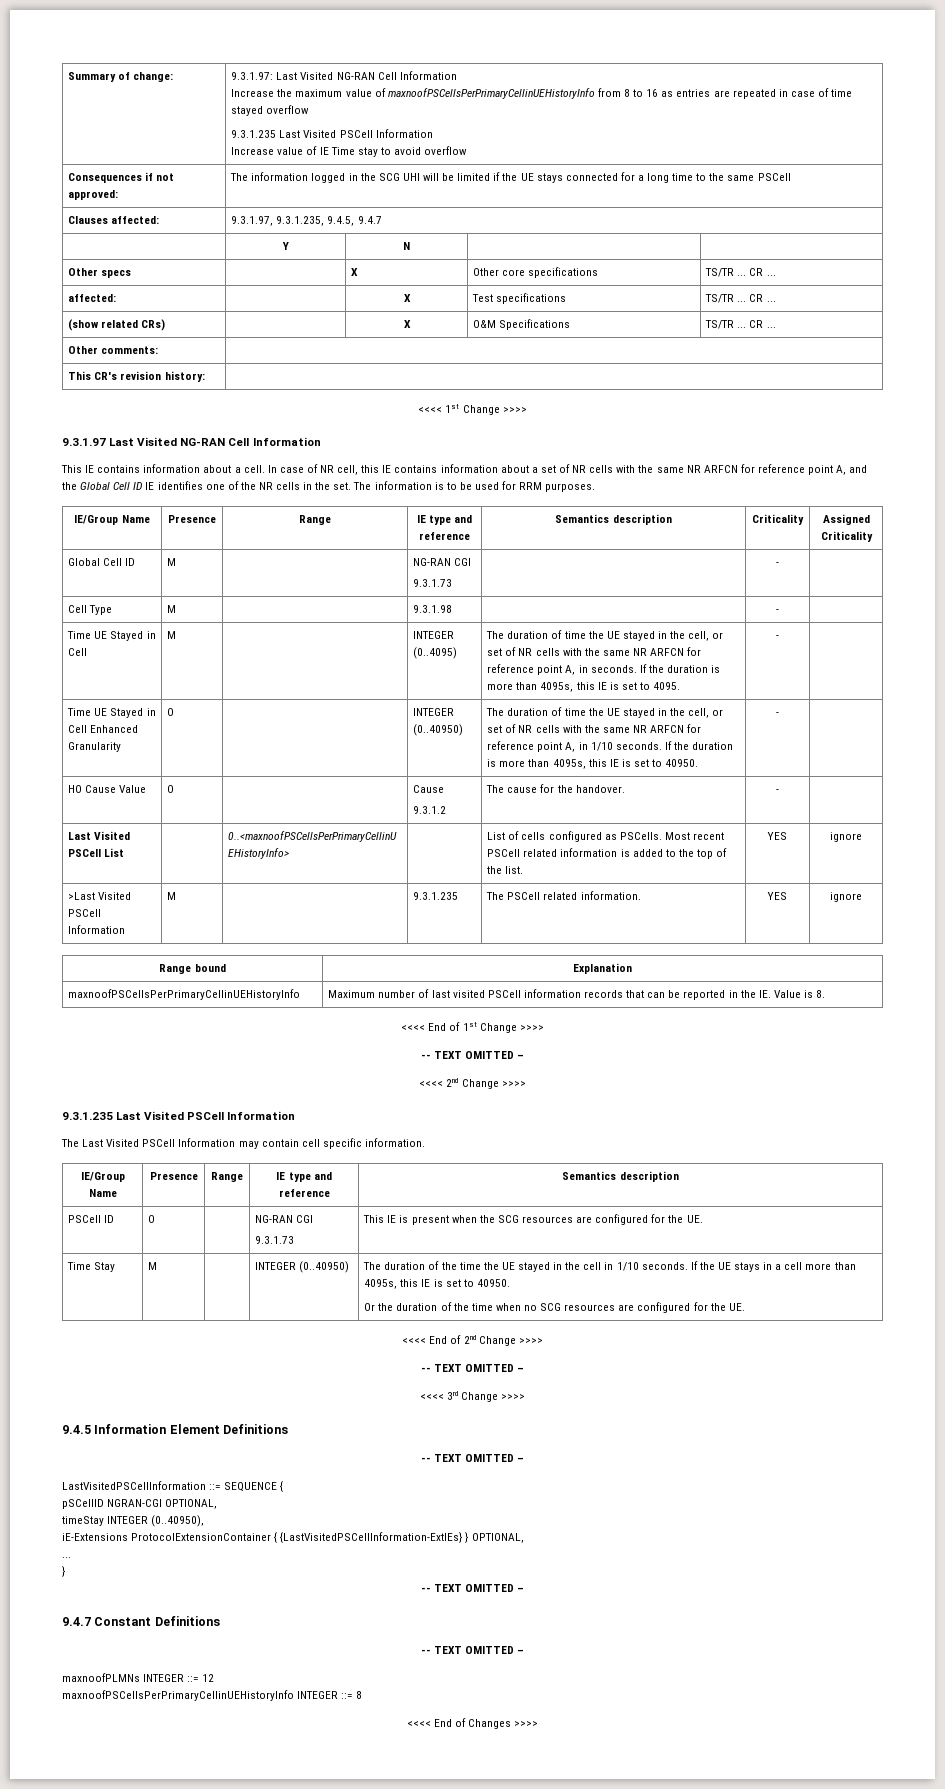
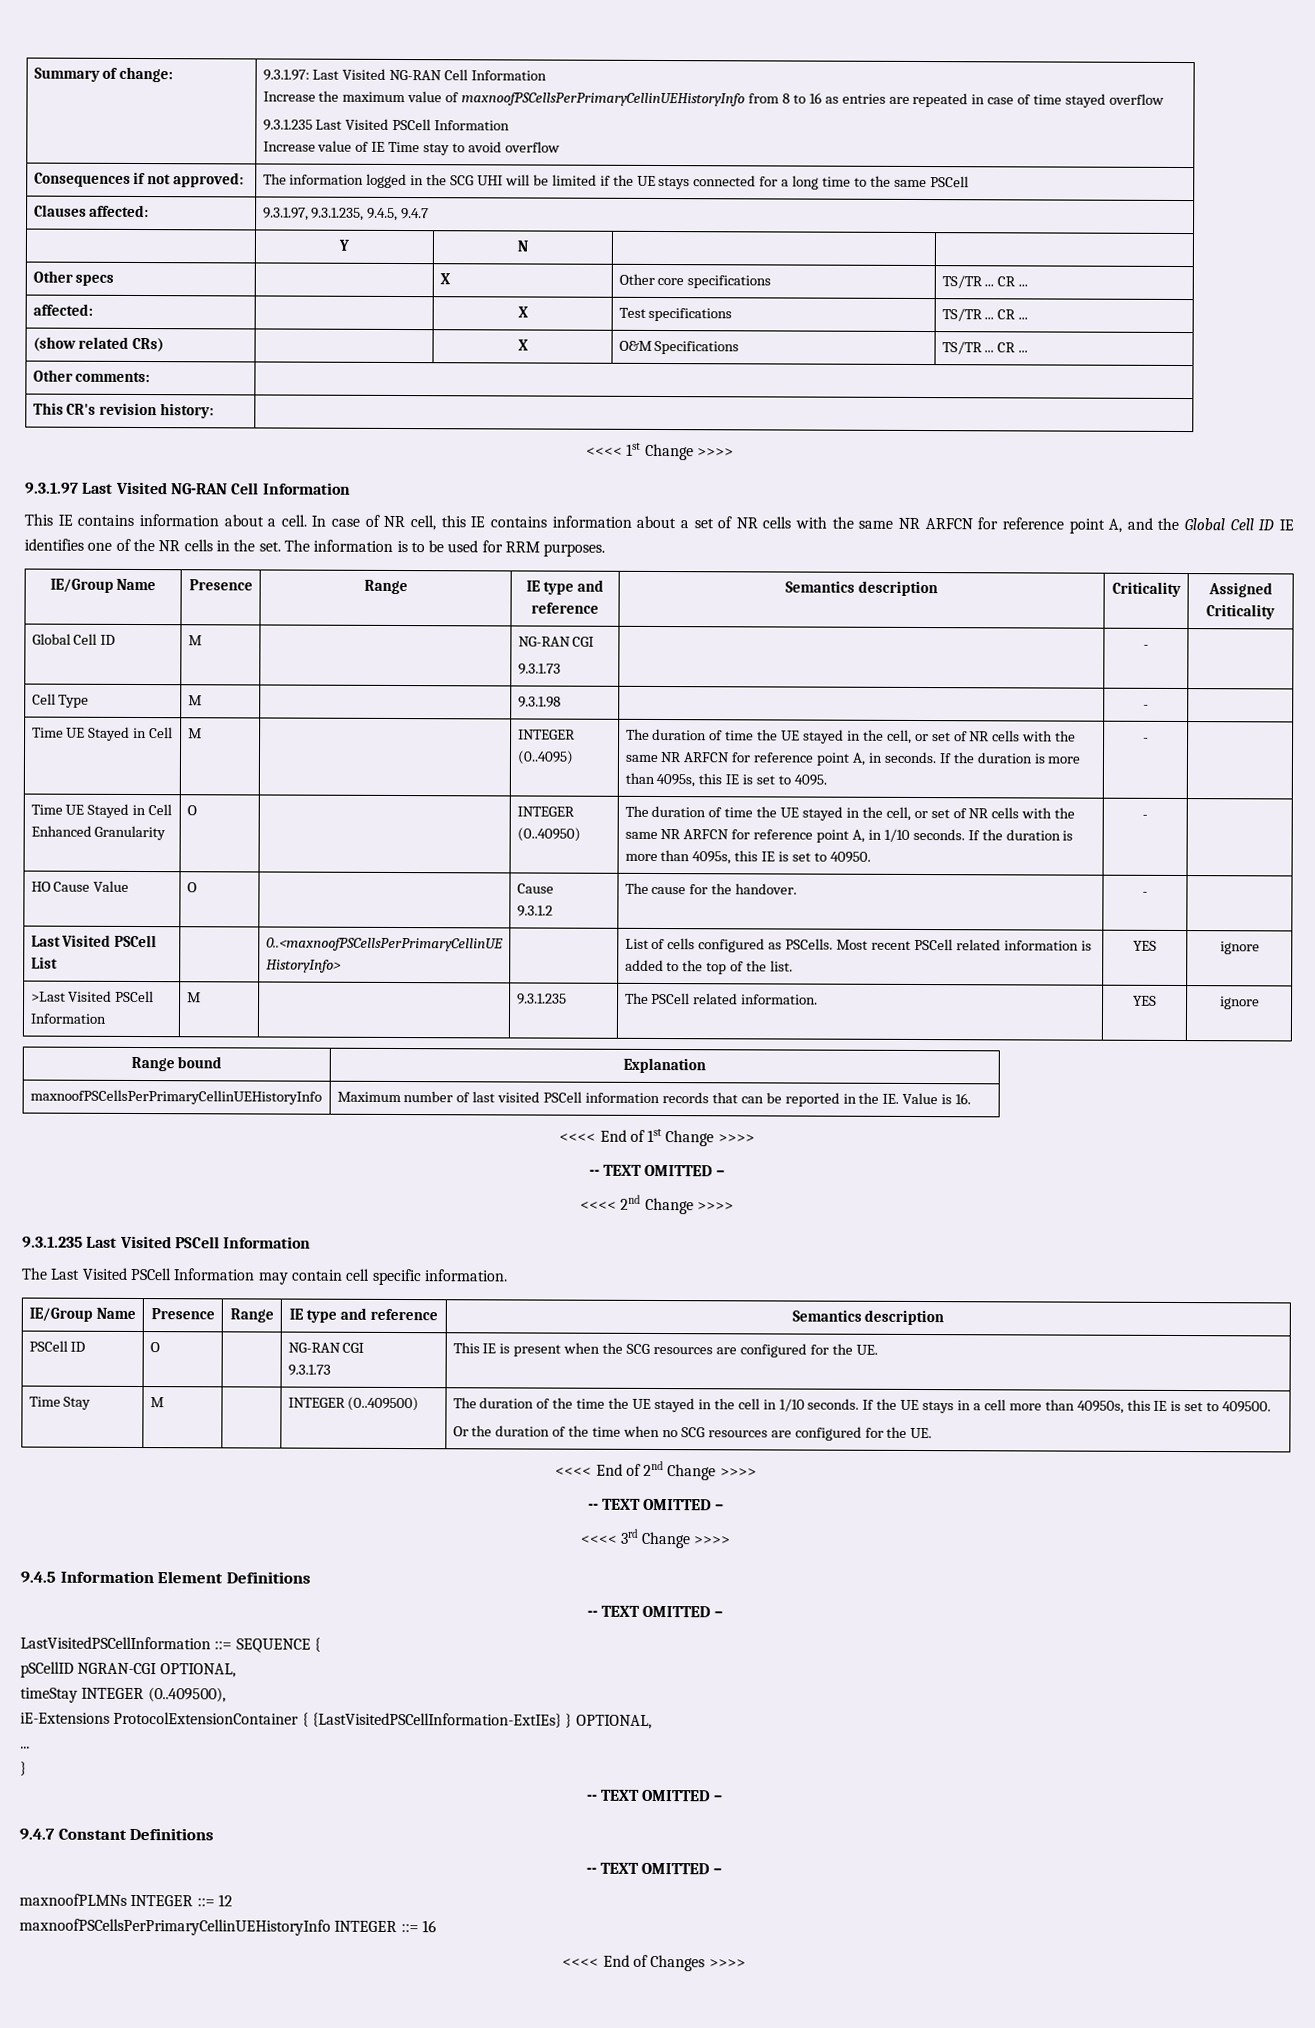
- maxnoofPSCellsPerPrimaryCellinUEHistoryInfo | Maximum number of last visited PSCell information records that can be reported in the IE. Value is 8.
+ maxnoofPSCellsPerPrimaryCellinUEHistoryInfo | Maximum number of last visited PSCell information records that can be reported in the IE. Value is 16.
- M | | INTEGER (0..40950)
+ M | | INTEGER (0..409500)
- If the UE stays in a cell more than 4095s, this IE is set to 40950.
+ If the UE stays in a cell more than 40950s, this IE is set to 409500.
- timeStay INTEGER (0..40950),
+ timeStay INTEGER (0..409500),
- maxnoofPSCellsPerPrimaryCellinUEHistoryInfo INTEGER ::= 8
+ maxnoofPSCellsPerPrimaryCellinUEHistoryInfo INTEGER ::= 16

